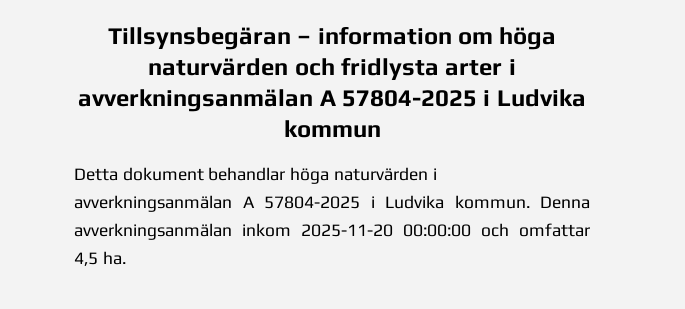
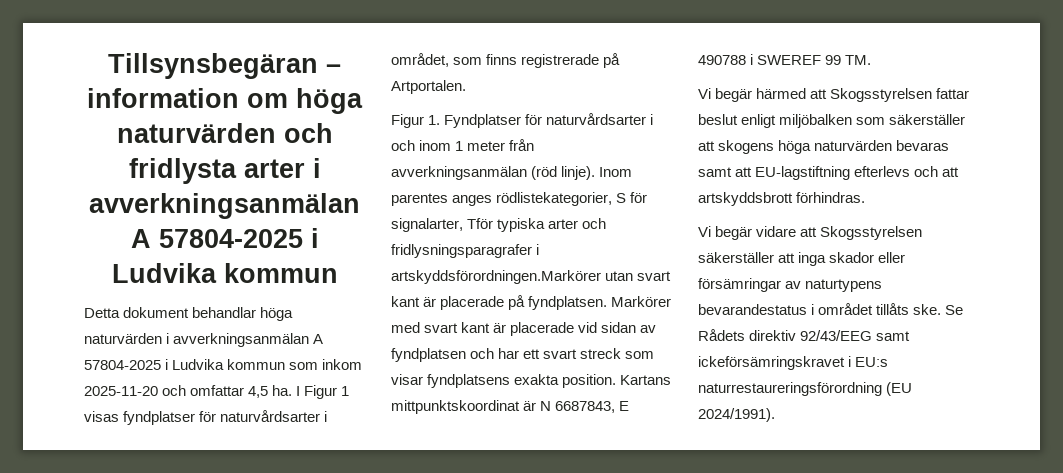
- Detta dokument behandlar höga naturvärden i avverkningsanmälan A 57804-2025 i Ludvika kommun. Denna avverkningsanmälan inkom 2025-11-20 00:00:00 och omfattar 4,5 ha.
+ Detta dokument behandlar höga naturvärden i avverkningsanmälan A 57804-2025 i Ludvika kommun som inkom 2025-11-20 och omfattar 4,5 ha.
+ I Figur 1 visas fyndplatser för naturvårdsarter i området, som finns registrerade på Artportalen.
+ Figur 1. Fyndplatser för naturvårdsarter i och inom 1 meter från avverkningsanmälan (röd linje). Inom parentes anges rödlistekategorier, S för signalarter, Tför typiska arter och fridlysningsparagrafer i artskyddsförordningen.Markörer utan svart kant är placerade på fyndplatsen. Markörer med svart kant är placerade vid sidan av fyndplatsen och har ett svart streck som visar fyndplatsens exakta position. Kartans mittpunktskoordinat är N 6687843, E 490788 i SWEREF 99 TM.
+ Vi begär härmed att Skogsstyrelsen fattar beslut enligt miljöbalken som säkerställer att skogens höga naturvärden bevaras samt att EU-lagstiftning efterlevs och att artskyddsbrott förhindras.
+ Vi begär vidare att Skogsstyrelsen säkerställer att inga skador eller försämringar av naturtypens bevarandestatus i området tillåts ske. Se Rådets direktiv 92/43/EEG samt ickeförsämringskravet i EU:s naturrestaureringsförordning (EU 2024/1991).

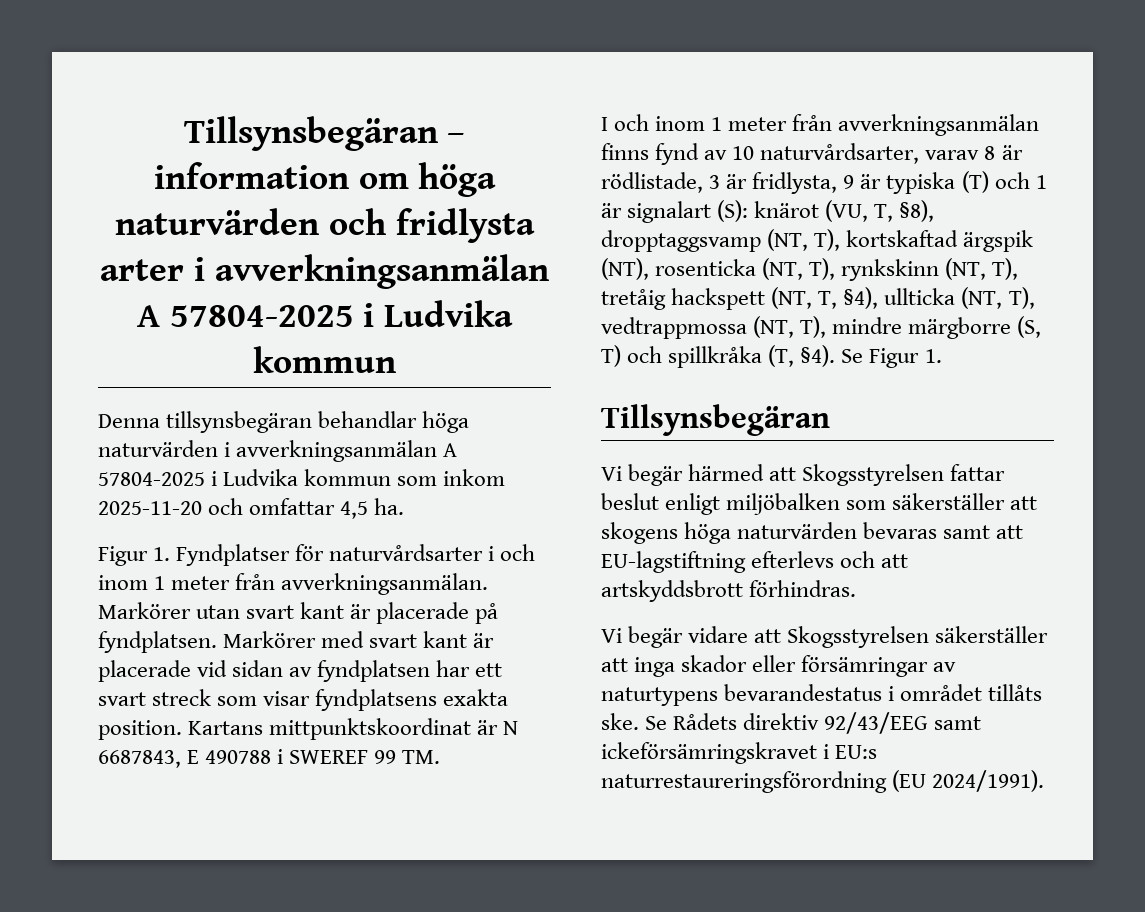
- Detta dokument behandlar höga naturvärden i avverkningsanmälan A 57804-2025 i Ludvika kommun som inkom 2025-11-20 och omfattar 4,5 ha. I Figur 1 visas fyndplatser för naturvårdsarter i området, som finns registrerade på Artportalen.
+ Denna tillsynsbegäran behandlar höga naturvärden i avverkningsanmälan A 57804-2025 i Ludvika kommun som inkom 2025-11-20 och omfattar 4,5 ha.
- Figur 1. Fyndplatser för naturvårdsarter i och inom 1 meter från avverkningsanmälan (röd linje). Inom parentes anges rödlistekategorier, S för signalarter, Tför typiska arter och fridlysningsparagrafer i artskyddsförordningen.Markörer utan svart kant är placerade på fyndplatsen.
+ Figur 1. Fyndplatser för naturvårdsarter i och inom 1 meter från avverkningsanmälan. Markörer utan svart kant är placerade på fyndplatsen.
- Markörer med svart kant är placerade vid sidan av fyndplatsen och har ett svart streck som visar fyndplatsens exakta position.
+ Markörer med svart kant är placerade vid sidan av fyndplatsen har ett svart streck som visar fyndplatsens exakta position.
+ I och inom 1 meter från avverkningsanmälan finns fynd av 10 naturvårdsarter, varav 8 är rödlistade, 3 är fridlysta, 9 är typiska (T) och 1 är signalart (S): knärot (VU, T, §8), dropptaggsvamp (NT, T), kortskaftad ärgspik (NT), rosenticka (NT, T), rynkskinn (NT, T), tretåig hackspett (NT, T, §4), ullticka (NT, T), vedtrappmossa (NT, T), mindre märgborre (S, T) och spillkråka (T, §4). Se Figur 1.
+ Tillsynsbegäran

